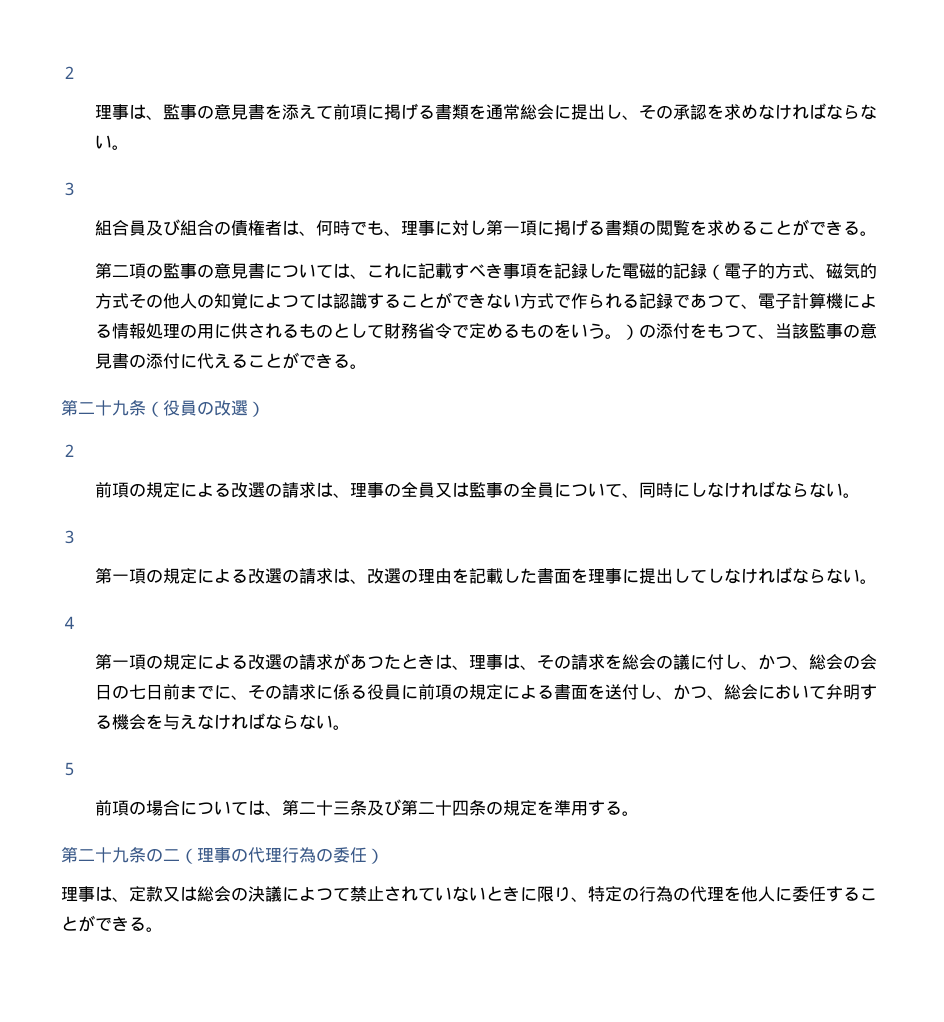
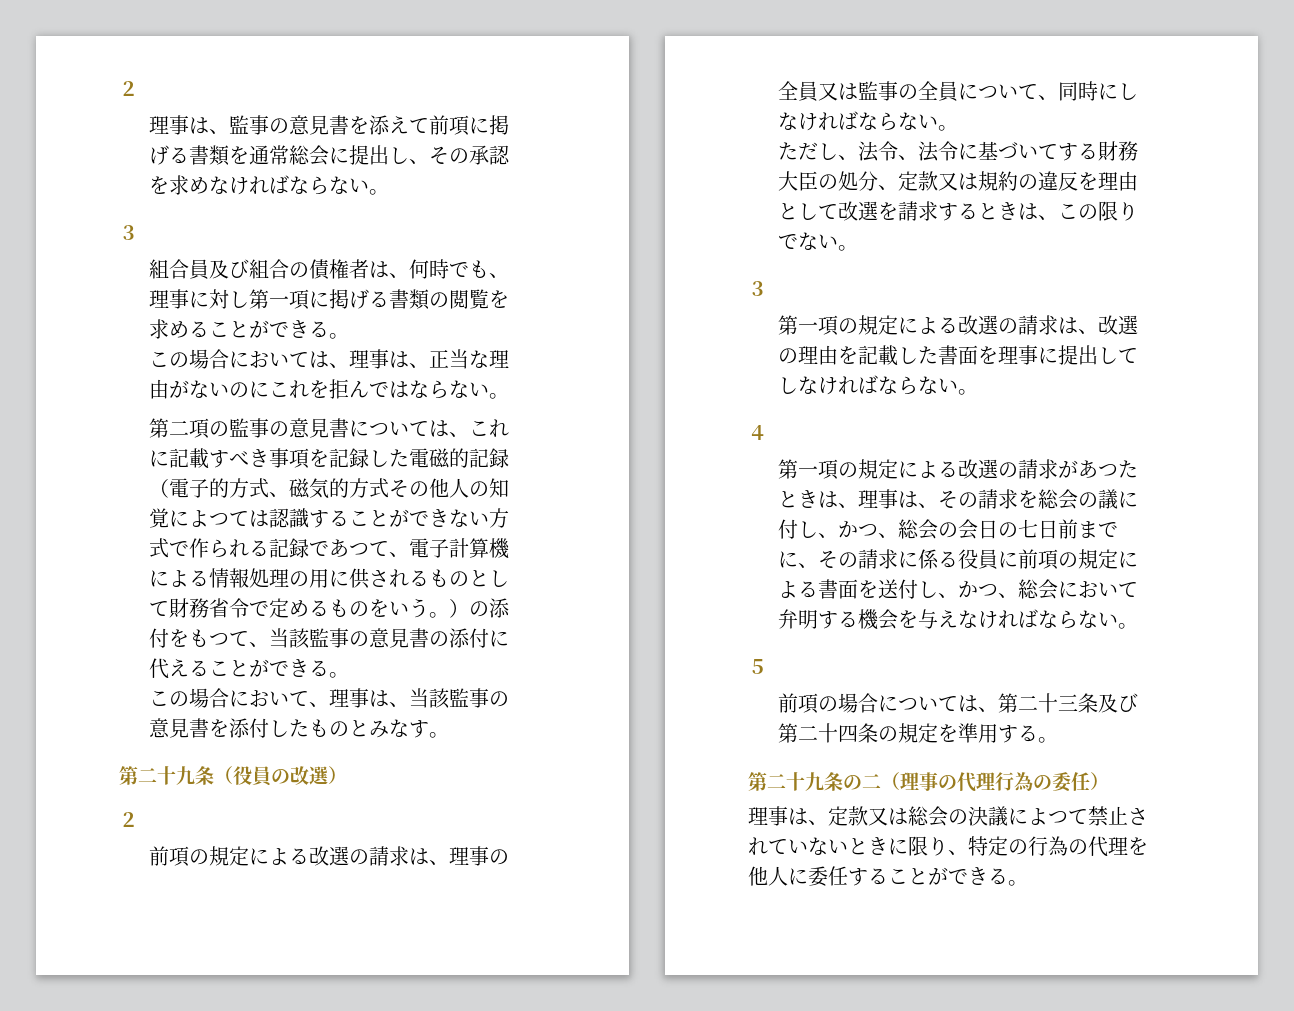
+ この場合においては、理事は、正当な理由がないのにこれを拒んではならない。
+ この場合において、理事は、当該監事の意見書を添付したものとみなす。
+ ただし、法令、法令に基づいてする財務大臣の処分、定款又は規約の違反を理由として改選を請求するときは、この限りでない。

